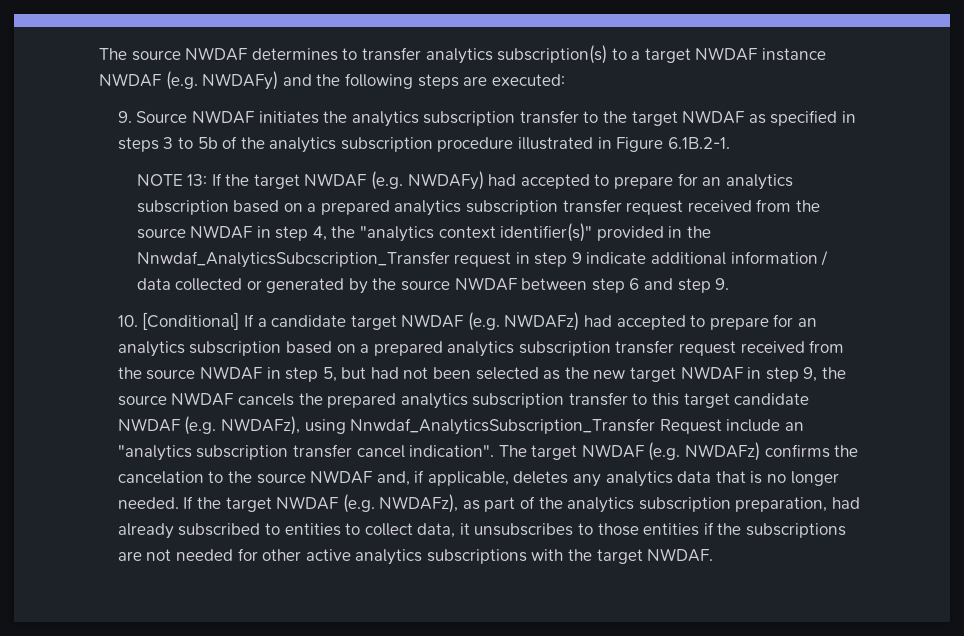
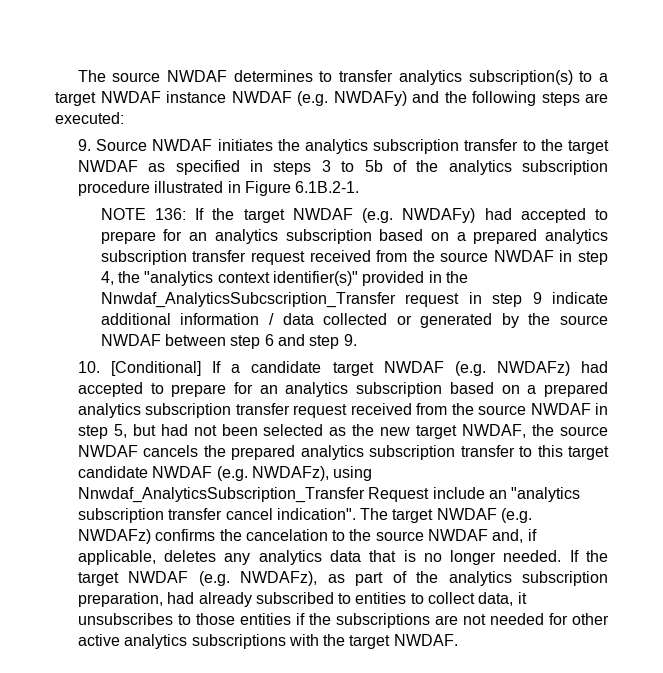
- NOTE 13:
+ NOTE 136:
- 10. [Conditional] If a candidate target NWDAF (e.g. NWDAFz) had accepted to prepare for an analytics subscription based on a prepared analytics subscription transfer request received from the source NWDAF in step 5, but had not been selected as the new target NWDAF in step 9, the source NWDAF cancels the prepared analytics subscription transfer to this target candidate NWDAF (e.g. NWDAFz), using Nnwdaf_AnalyticsSubscription_Transfer Request include an "analytics subscription transfer cancel indication".
+ 10. [Conditional] If a candidate target NWDAF (e.g. NWDAFz) had accepted to prepare for an analytics subscription based on a prepared analytics subscription transfer request received from the source NWDAF in step 5, but had not been selected as the new target NWDAF, the source NWDAF cancels the prepared analytics subscription transfer to this target candidate NWDAF (e.g. NWDAFz), using Nnwdaf_AnalyticsSubscription_Transfer Request include an "analytics subscription transfer cancel indication".

